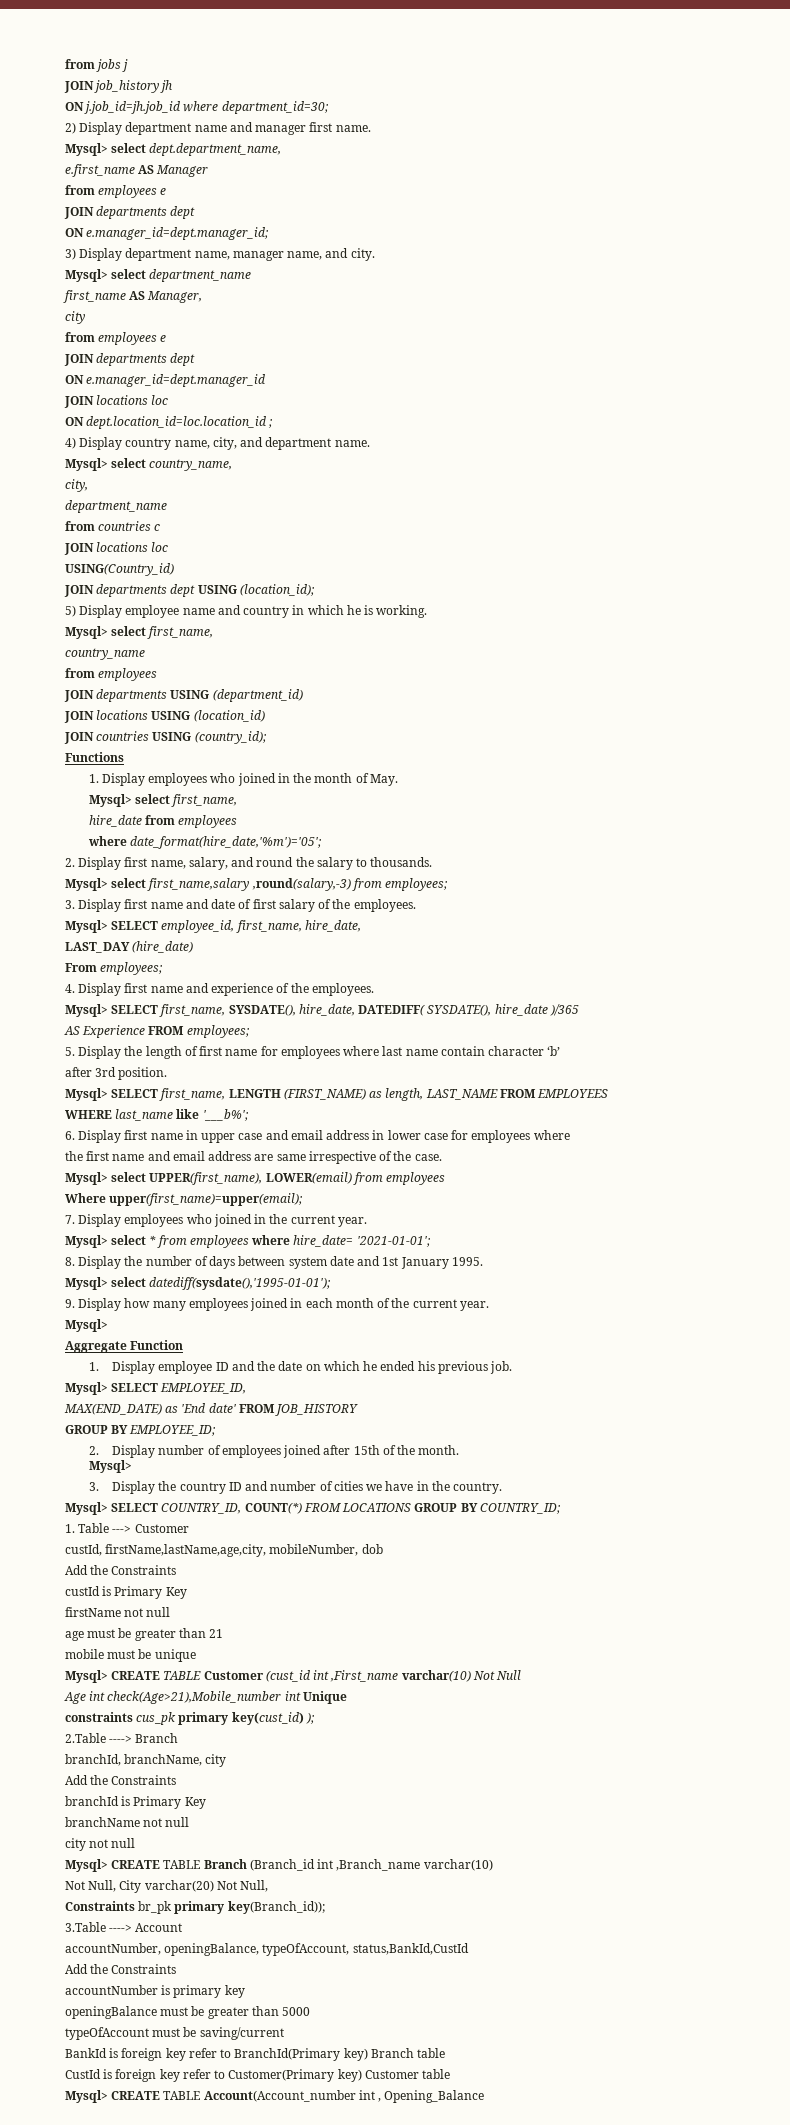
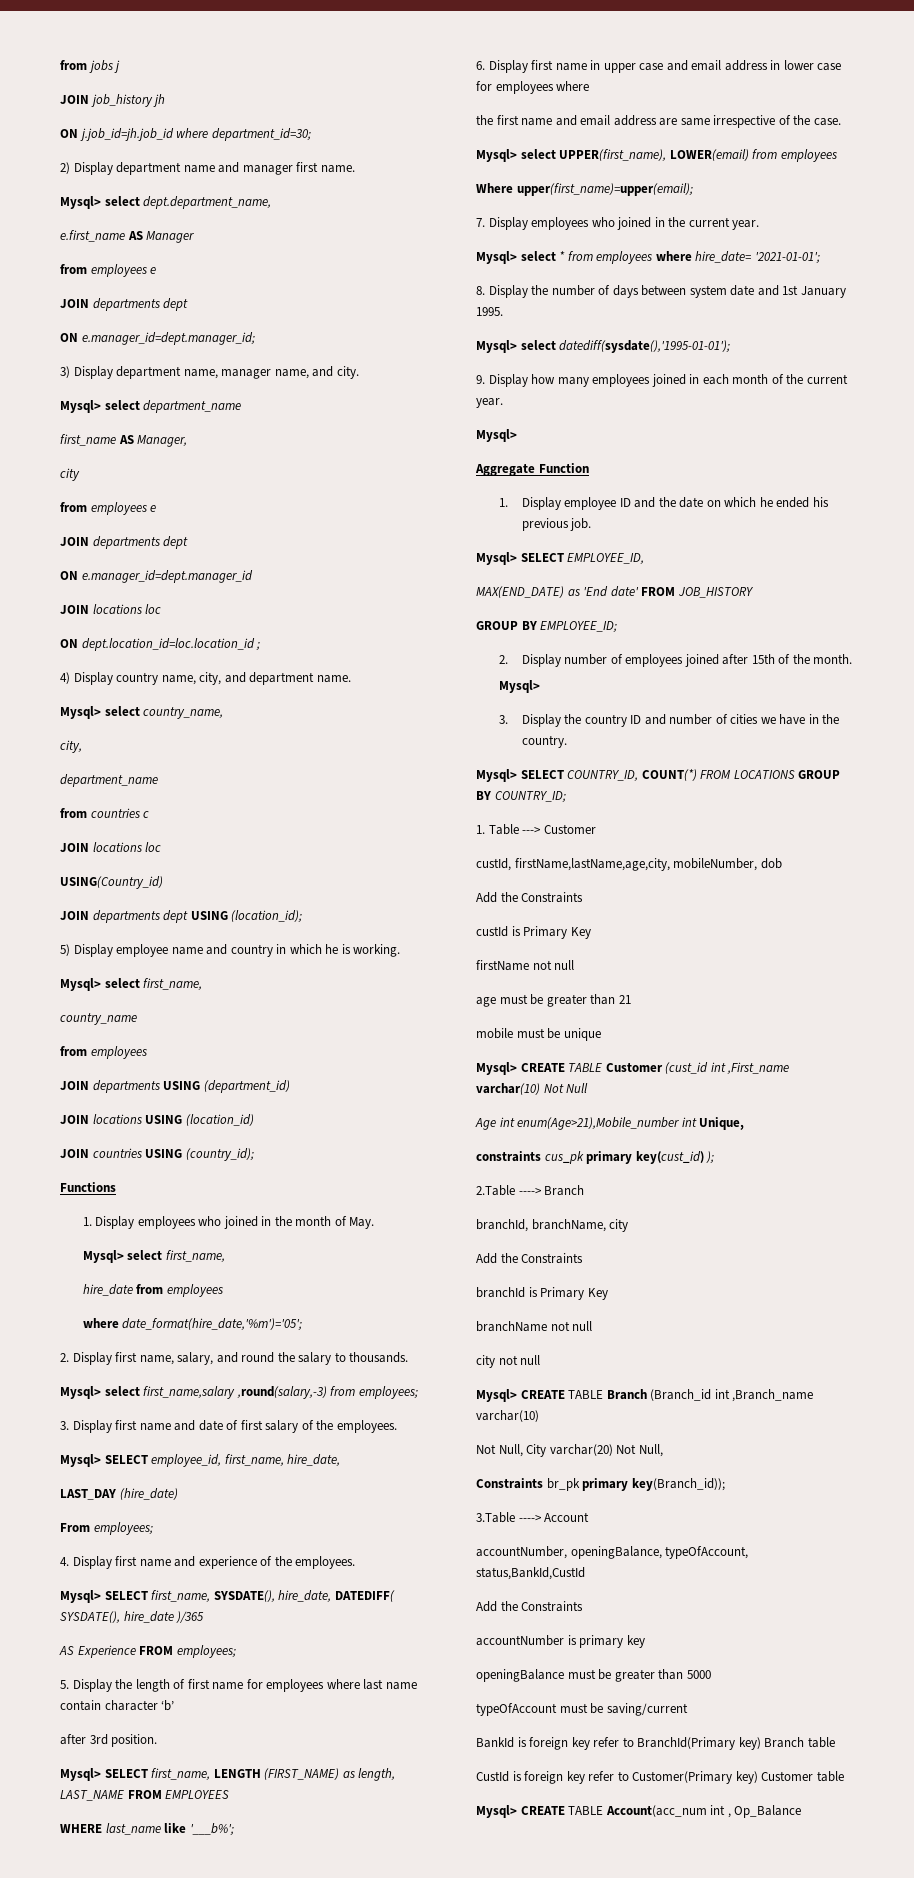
- Age int check(Age>21),Mobile_number int Unique
+ Age int enum(Age>21),Mobile_number int Unique,
- Mysql> CREATE TABLE Account(Account_number int , Opening_Balance
+ Mysql> CREATE TABLE Account(acc_num int , Op_Balance

